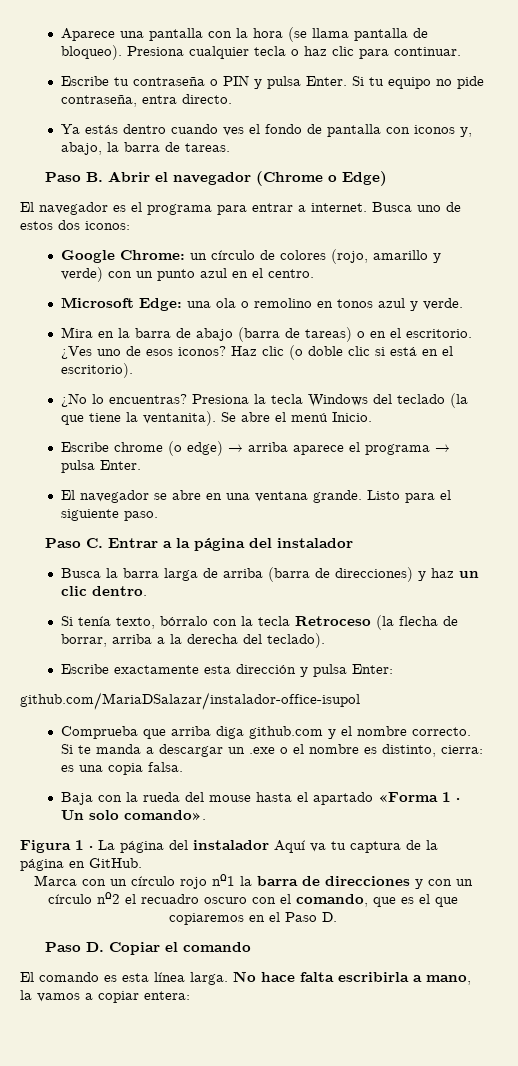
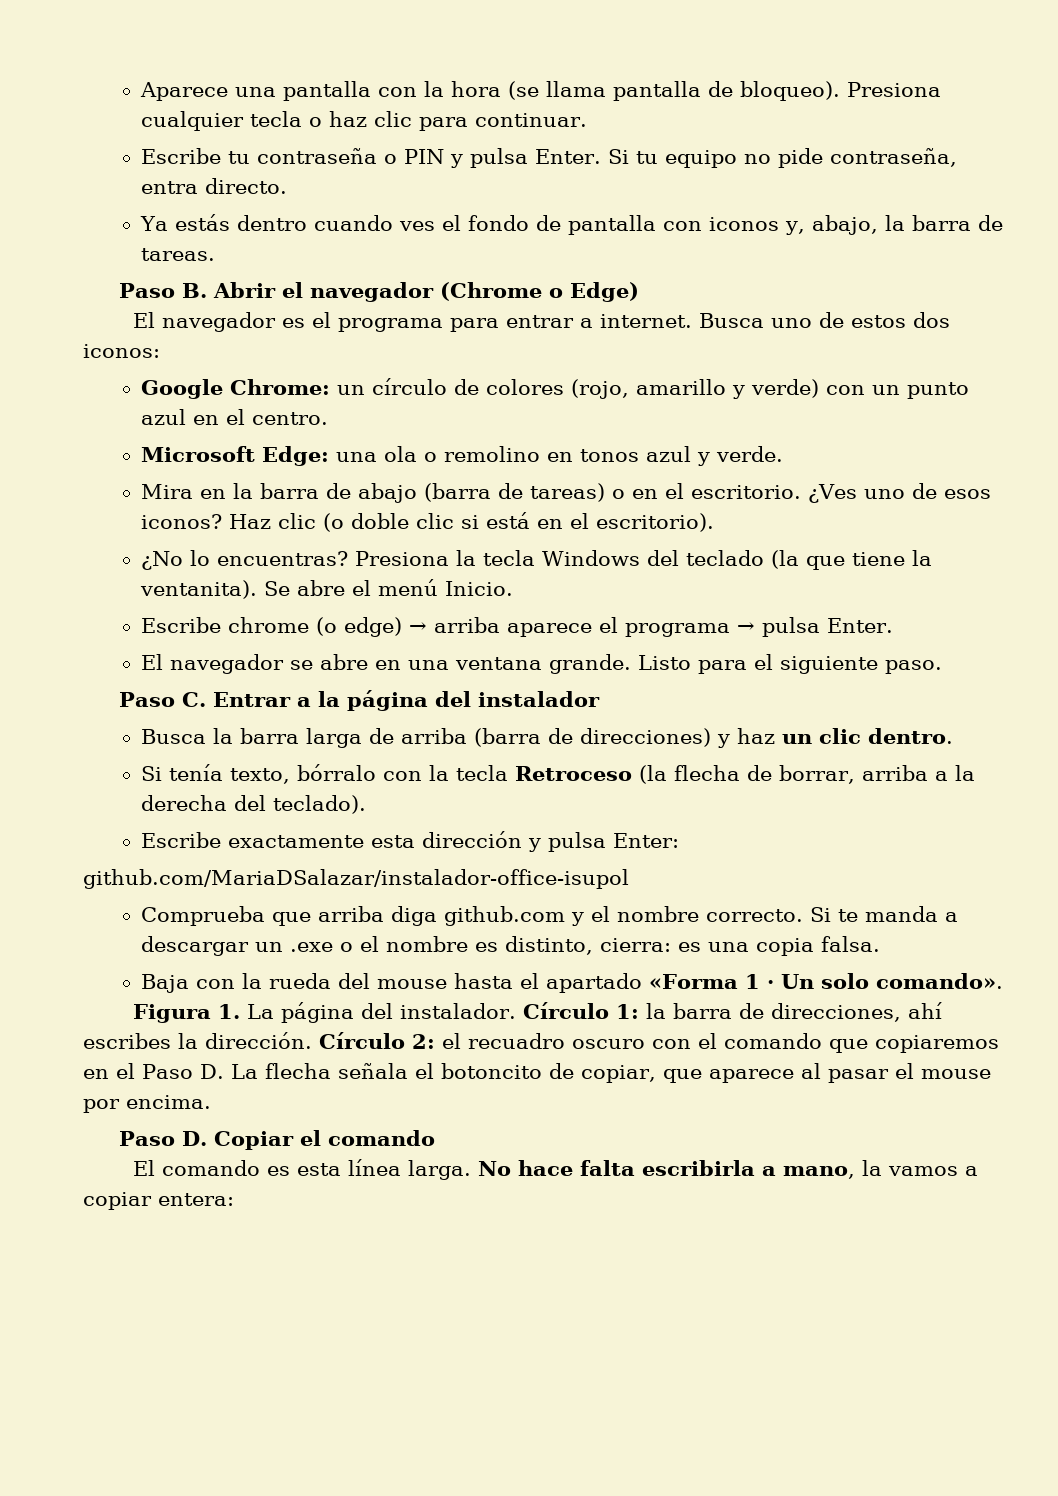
- Figura 1 · La página del instalador Aquí va tu captura de la página en GitHub.
- Marca con un círculo rojo nº1 la barra de direcciones y con un círculo nº2 el recuadro oscuro con el comando, que es el que copiaremos en el Paso D.
+ Figura 1. La página del instalador. Círculo 1: la barra de direcciones, ahí escribes la dirección. Círculo 2: el recuadro oscuro con el comando que copiaremos en el Paso D. La flecha señala el botoncito de copiar, que aparece al pasar el mouse por encima.

